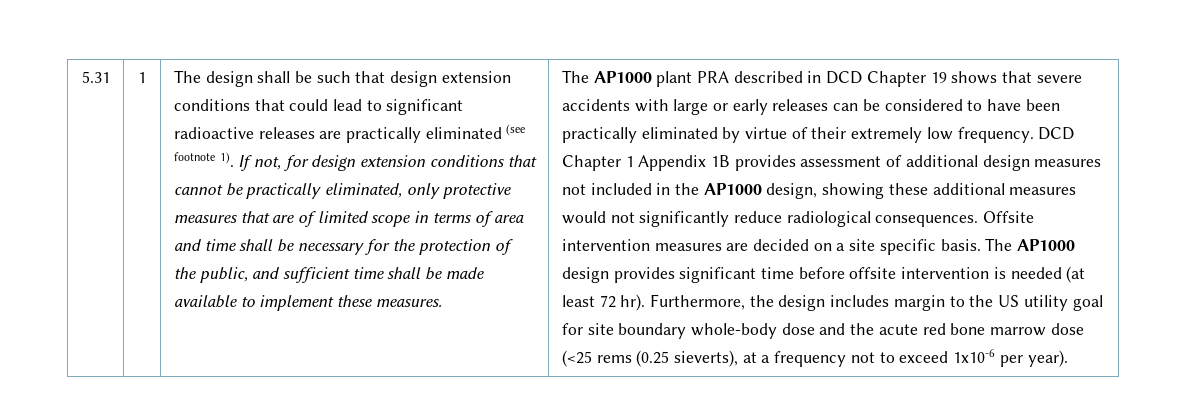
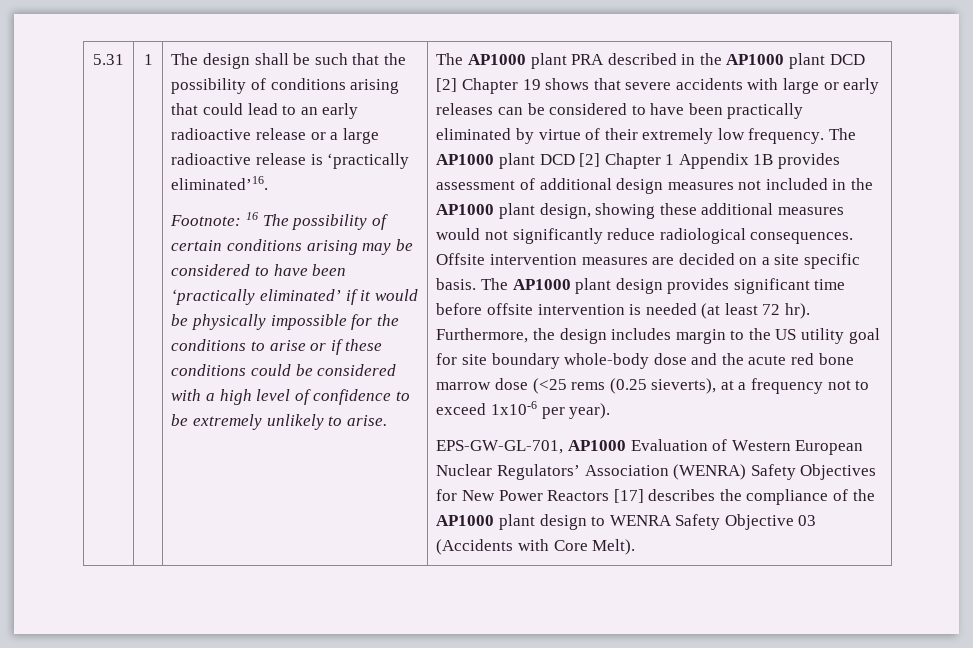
- The design shall be such that design extension conditions that could lead to significant radioactive releases are practically eliminated (see footnote 1). If not, for design extension conditions that cannot be practically eliminated, only protective measures that are of limited scope in terms of area and time shall be necessary for the protection of the public, and sufficient time shall be made available to implement these measures.
+ The design shall be such that the possibility of conditions arising that could lead to an early radioactive release or a large radioactive release is ‘practically eliminated’16.
+ Footnote: 16 The possibility of certain conditions arising may be considered to have been ‘practically eliminated’ if it would be physically impossible for the conditions to arise or if these conditions could be considered with a high level of confidence to be extremely unlikely to arise.
- The AP1000 plant PRA described in DCD Chapter 19 shows that severe accidents with large or early releases can be considered to have been practically eliminated by virtue of their extremely low frequency.
+ The AP1000 plant PRA described in the AP1000 plant DCD [2] Chapter 19 shows that severe accidents with large or early releases can be considered to have been practically eliminated by virtue of their extremely low frequency.
- DCD Chapter 1 Appendix 1B provides assessment of additional design measures not included in the AP1000 design, showing these additional measures would not significantly reduce radiological consequences.
+ The AP1000 plant DCD [2] Chapter 1 Appendix 1B provides assessment of additional design measures not included in the AP1000 plant design, showing these additional measures would not significantly reduce radiological consequences.
- The AP1000 design provides significant time before offsite intervention is needed (at least 72 hr).
+ The AP1000 plant design provides significant time before offsite intervention is needed (at least 72 hr).
+ EPS-GW-GL-701, AP1000 Evaluation of Western European Nuclear Regulators’ Association (WENRA) Safety Objectives for New Power Reactors [17] describes the compliance of the AP1000 plant design to WENRA Safety Objective 03 (Accidents with Core Melt).

